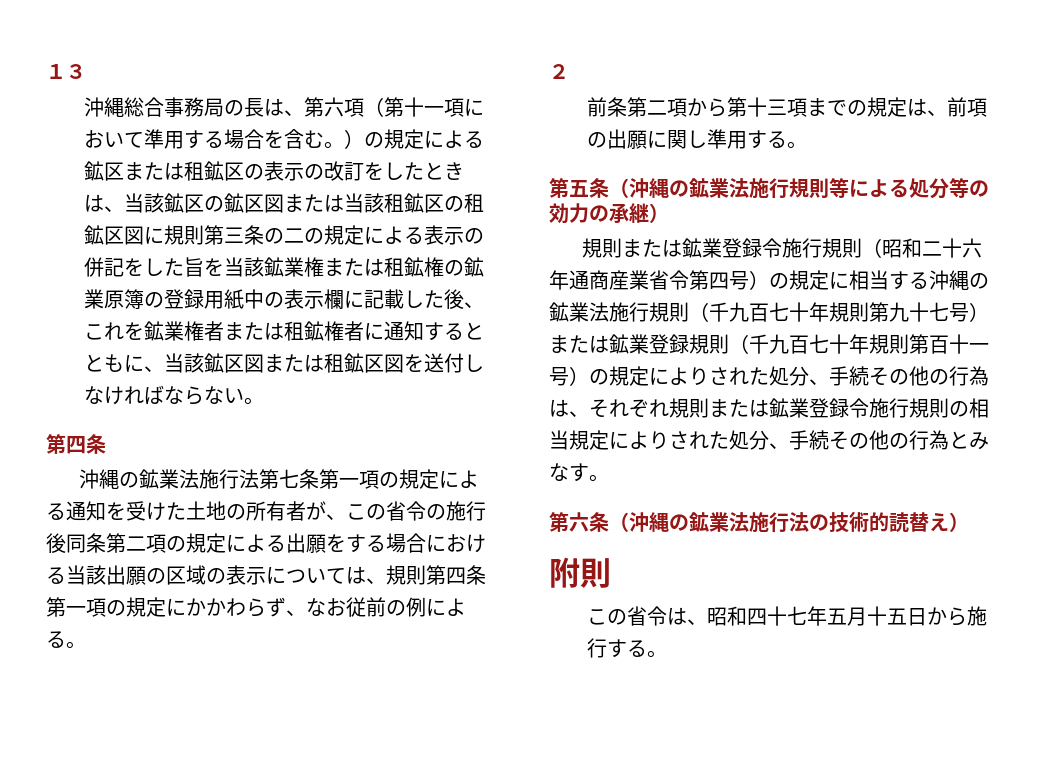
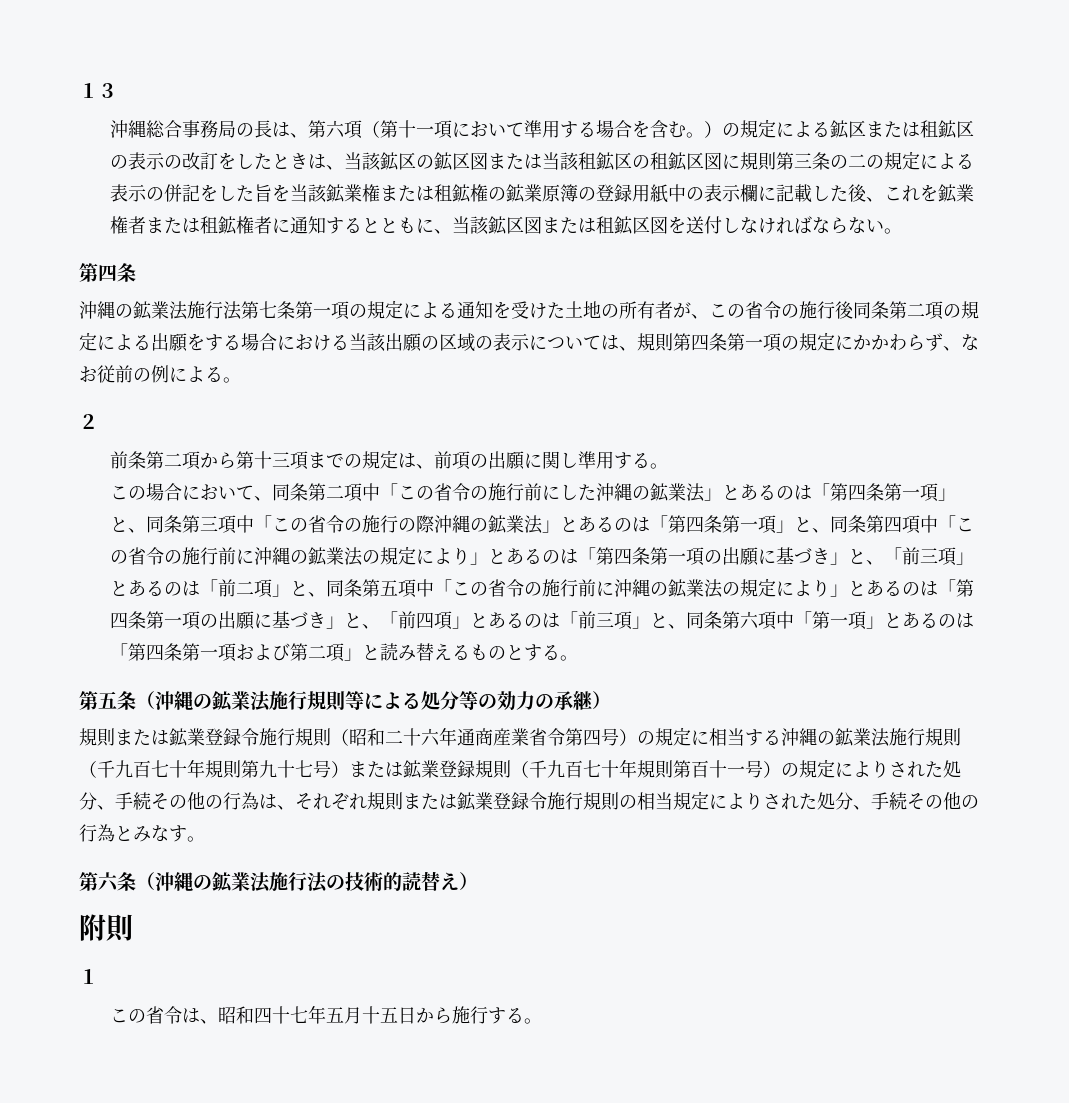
+ この場合において、同条第二項中「この省令の施行前にした沖縄の鉱業法」とあるのは「第四条第一項」と、同条第三項中「この省令の施行の際沖縄の鉱業法」とあるのは「第四条第一項」と、同条第四項中「この省令の施行前に沖縄の鉱業法の規定により」とあるのは「第四条第一項の出願に基づき」と、「前三項」とあるのは「前二項」と、同条第五項中「この省令の施行前に沖縄の鉱業法の規定により」とあるのは「第四条第一項の出願に基づき」と、「前四項」とあるのは「前三項」と、同条第六項中「第一項」とあるのは「第四条第一項および第二項」と読み替えるものとする。
  附則
+ １

